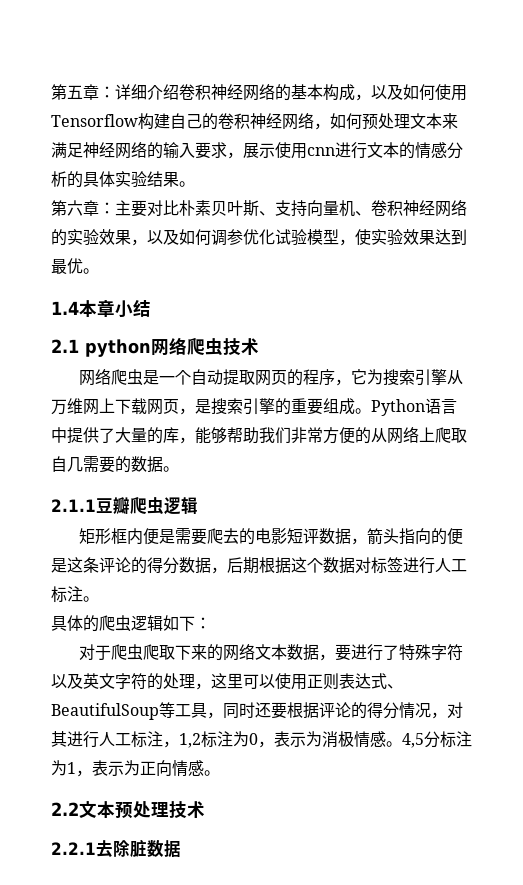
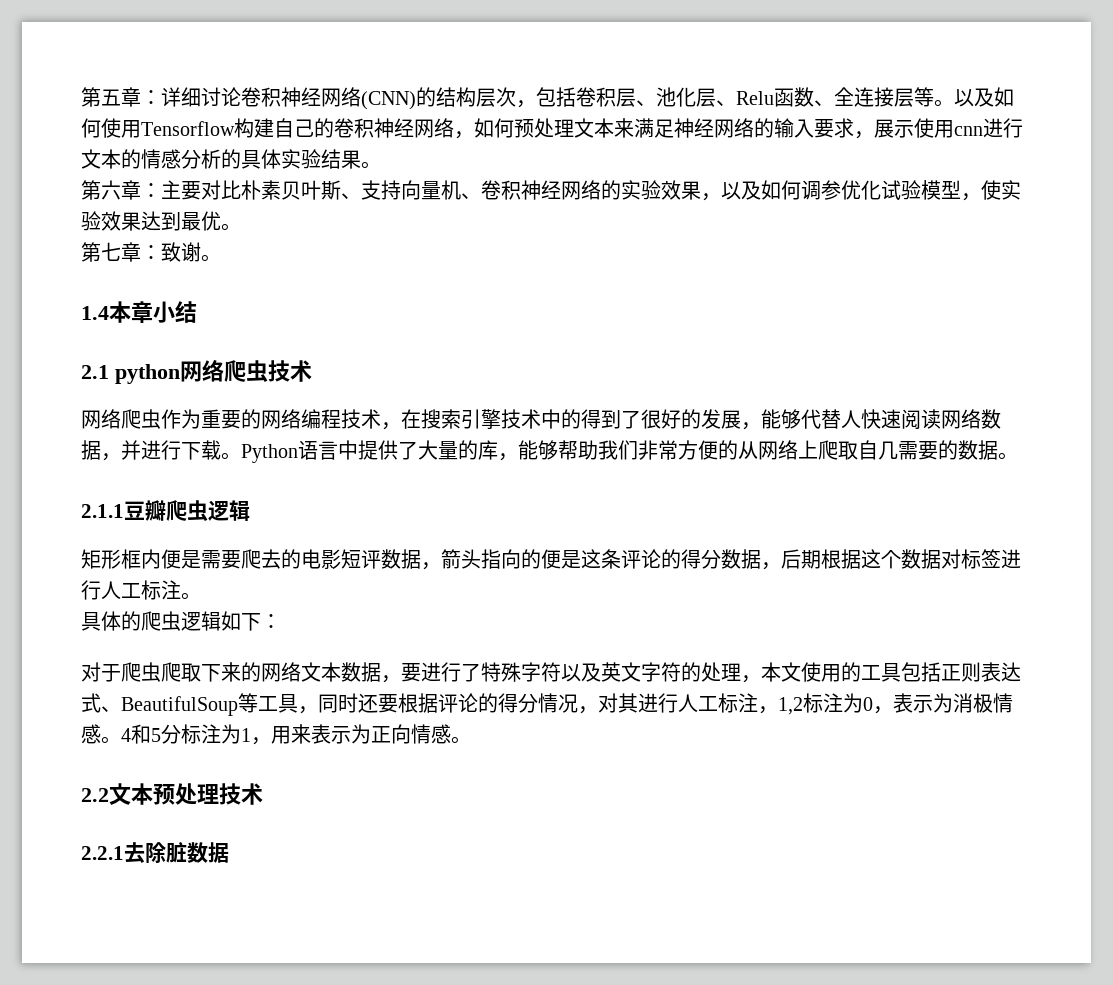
- 第五章：详细介绍卷积神经网络的基本构成，以及如何使用Tensorflow构建自己的卷积神经网络，如何预处理文本来满足神经网络的输入要求，展示使用cnn进行文本的情感分析的具体实验结果。
+ 第五章：详细讨论卷积神经网络(CNN)的结构层次，包括卷积层、池化层、Relu函数、全连接层等。以及如何使用Tensorflow构建自己的卷积神经网络，如何预处理文本来满足神经网络的输入要求，展示使用cnn进行文本的情感分析的具体实验结果。
+ 第七章：致谢。
- 网络爬虫是一个自动提取网页的程序，它为搜索引擎从万维网上下载网页，是搜索引擎的重要组成。
+ 网络爬虫作为重要的网络编程技术，在搜索引擎技术中的得到了很好的发展，能够代替人快速阅读网络数据，并进行下载。
- 对于爬虫爬取下来的网络文本数据，要进行了特殊字符以及英文字符的处理，这里可以使用正则表达式、BeautifulSoup等工具，同时还要根据评论的得分情况，对其进行人工标注，1,2标注为0，表示为消极情感。
+ 对于爬虫爬取下来的网络文本数据，要进行了特殊字符以及英文字符的处理，本文使用的工具包括正则表达式、BeautifulSoup等工具，同时还要根据评论的得分情况，对其进行人工标注，1,2标注为0，表示为消极情感。
- 4,5分标注为1，表示为正向情感。
+ 4和5分标注为1，用来表示为正向情感。

